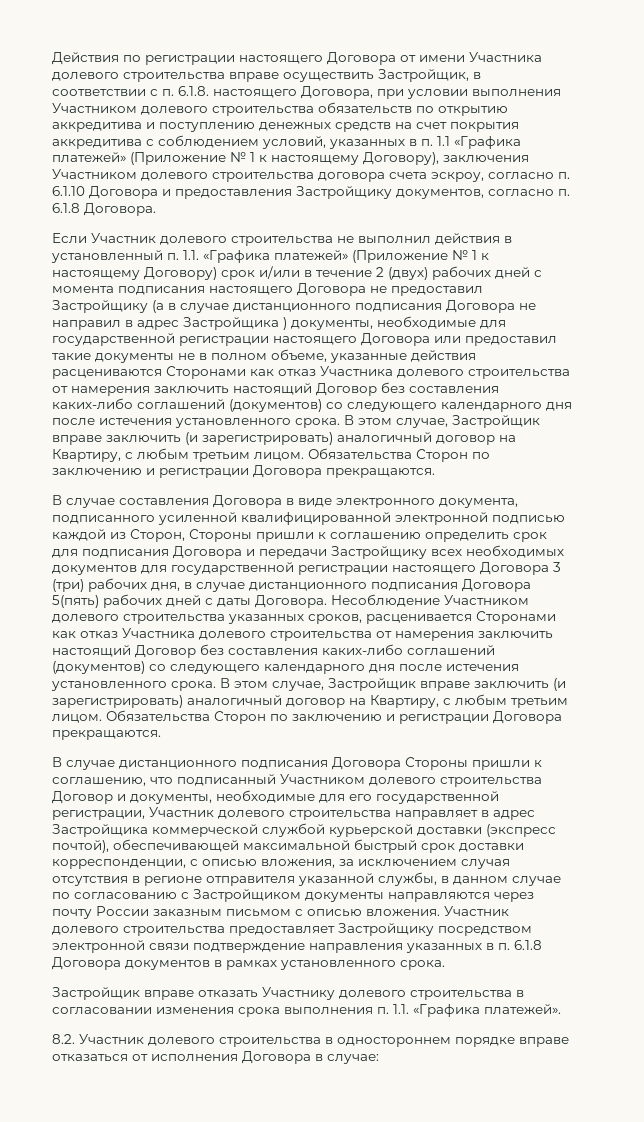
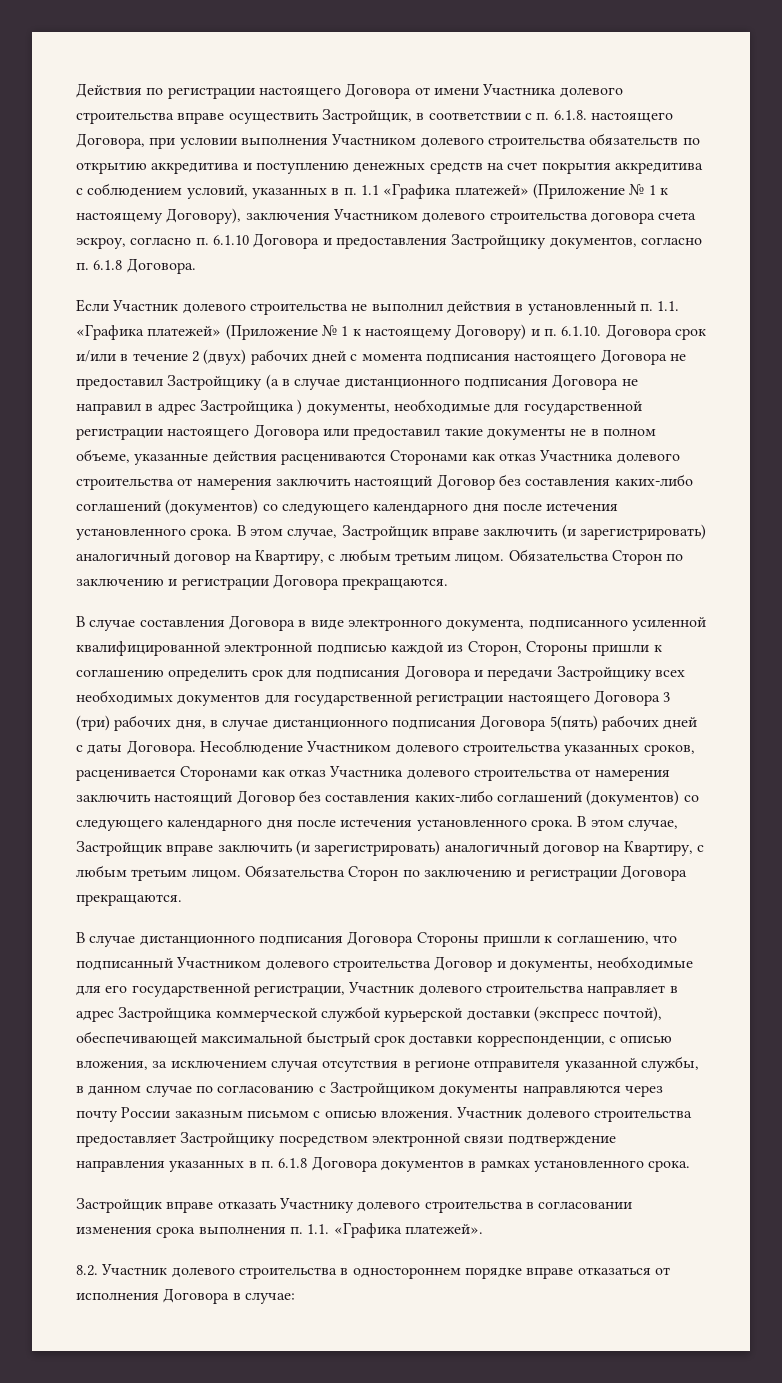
- Если Участник долевого строительства не выполнил действия в установленный п. 1.1. «Графика платежей» (Приложение № 1 к настоящему Договору) срок и/или в течение 2 (двух) рабочих дней с момента подписания настоящего Договора не предоставил Застройщику (а в случае дистанционного подписания Договора не направил в адрес Застройщика ) документы, необходимые для государственной регистрации настоящего Договора или предоставил такие документы не в полном объеме, указанные действия расцениваются Сторонами как отказ Участника долевого строительства от намерения заключить настоящий Договор без составления каких-либо соглашений (документов) со следующего календарного дня после истечения установленного срока.
+ Если Участник долевого строительства не выполнил действия в установленный п. 1.1. «Графика платежей» (Приложение № 1 к настоящему Договору) и п. 6.1.10. Договора срок и/или в течение 2 (двух) рабочих дней с момента подписания настоящего Договора не предоставил Застройщику (а в случае дистанционного подписания Договора не направил в адрес Застройщика ) документы, необходимые для государственной регистрации настоящего Договора или предоставил такие документы не в полном объеме, указанные действия расцениваются Сторонами как отказ Участника долевого строительства от намерения заключить настоящий Договор без составления каких-либо соглашений (документов) со следующего календарного дня после истечения установленного срока.

